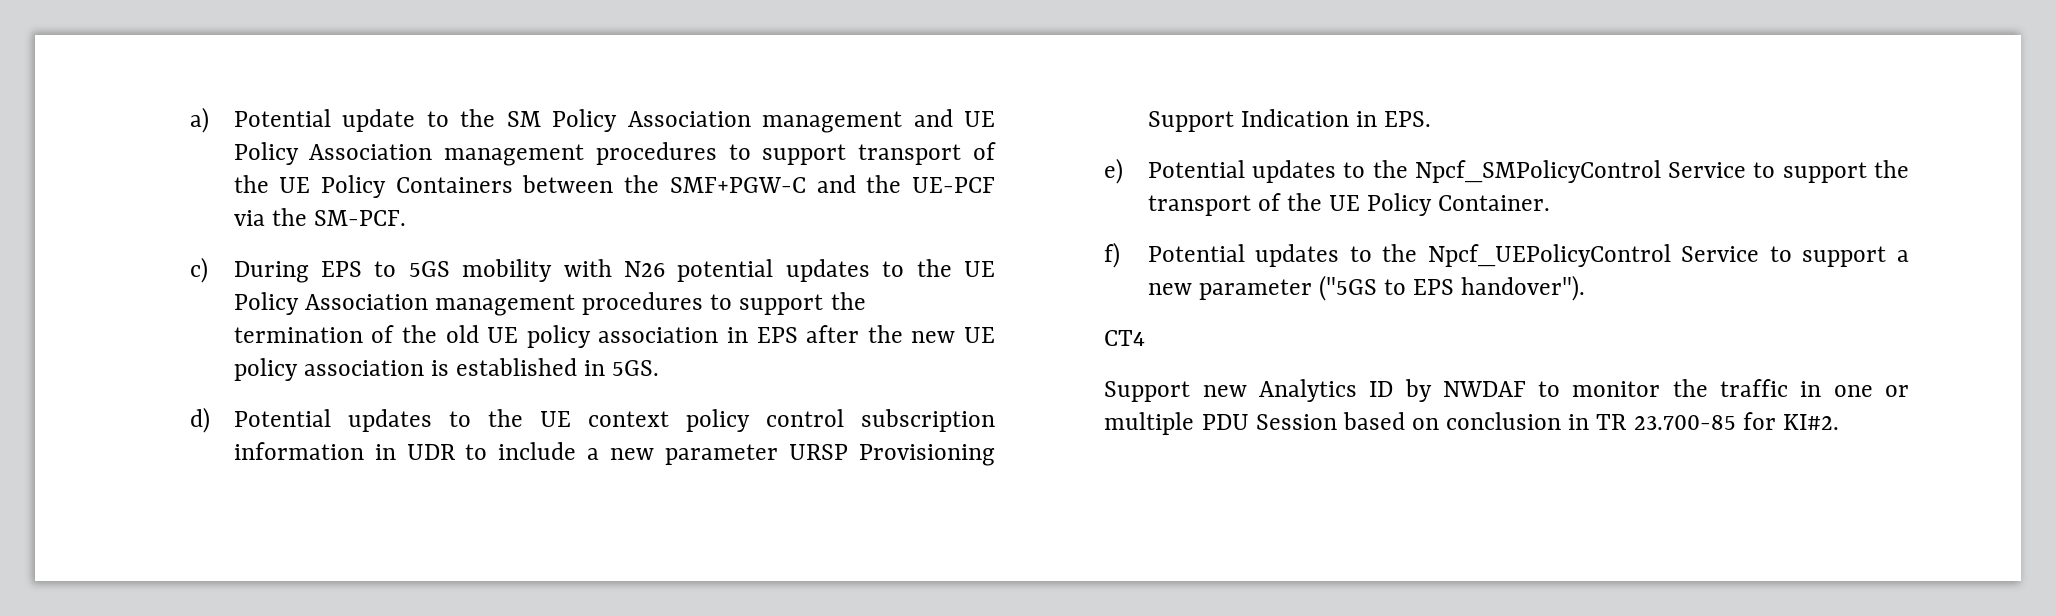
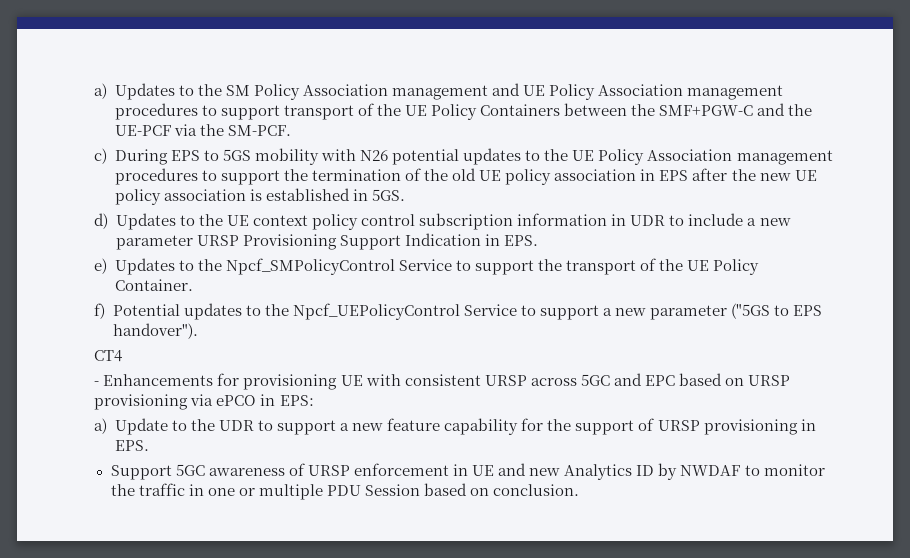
- a) Potential update to the SM Policy Association management and UE Policy Association management procedures to support transport of the UE Policy Containers between the SMF+PGW-C and the UE-PCF via the SM-PCF.
+ a) Updates to the SM Policy Association management and UE Policy Association management procedures to support transport of the UE Policy Containers between the SMF+PGW-C and the UE-PCF via the SM-PCF.
- d) Potential updates to the UE context policy control subscription information in UDR to include a new parameter URSP Provisioning Support Indication in EPS.
+ d) Updates to the UE context policy control subscription information in UDR to include a new parameter URSP Provisioning Support Indication in EPS.
- e) Potential updates to the Npcf_SMPolicyControl Service to support the transport of the UE Policy Container.
+ e) Updates to the Npcf_SMPolicyControl Service to support the transport of the UE Policy Container.
- Support new Analytics ID by NWDAF to monitor the traffic in one or multiple PDU Session based on conclusion in TR 23.700-85 for KI#2.
+ - Enhancements for provisioning UE with consistent URSP across 5GC and EPC based on URSP provisioning via ePCO in EPS:
+ a) Update to the UDR to support a new feature capability for the support of URSP provisioning in EPS.
+ Support 5GC awareness of URSP enforcement in UE and new Analytics ID by NWDAF to monitor the traffic in one or multiple PDU Session based on conclusion.

